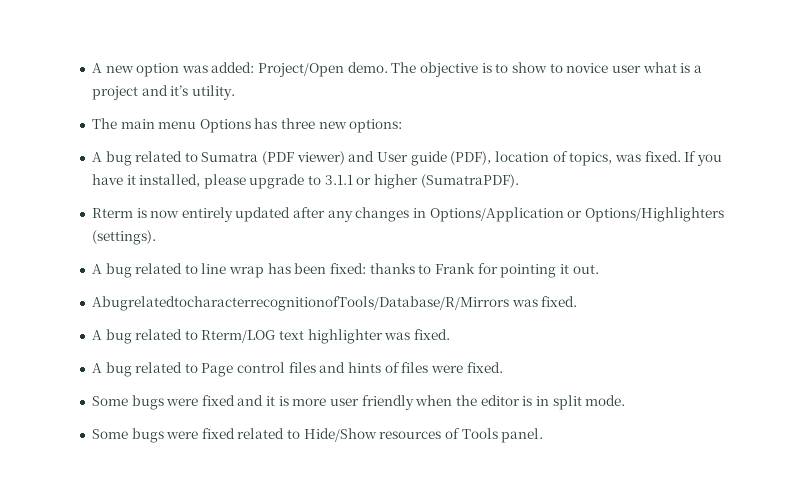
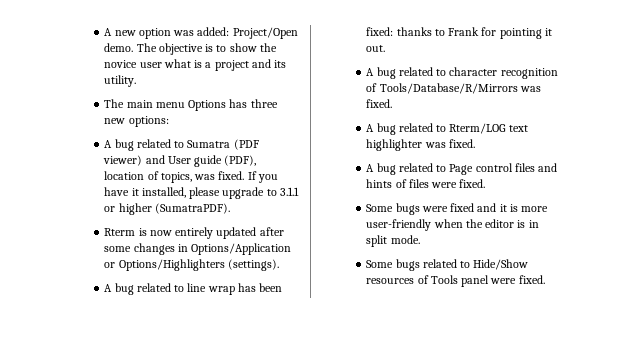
- The objective is to show to novice user what is a project and it’s utility.
+ The objective is to show the novice user what is a project and its utility.
- Rterm is now entirely updated after any changes in Options/Application or Options/Highlighters (settings).
+ Rterm is now entirely updated after some changes in Options/Application or Options/Highlighters (settings).
- AbugrelatedtocharacterrecognitionofTools/Database/R/Mirrors was fixed.
+ A bug related to character recognition of Tools/Database/R/Mirrors was fixed.
- Some bugs were fixed and it is more user friendly when the editor is in split mode.
+ Some bugs were fixed and it is more user-friendly when the editor is in split mode.
- Some bugs were fixed related to Hide/Show resources of Tools panel.
+ Some bugs related to Hide/Show resources of Tools panel were fixed.

